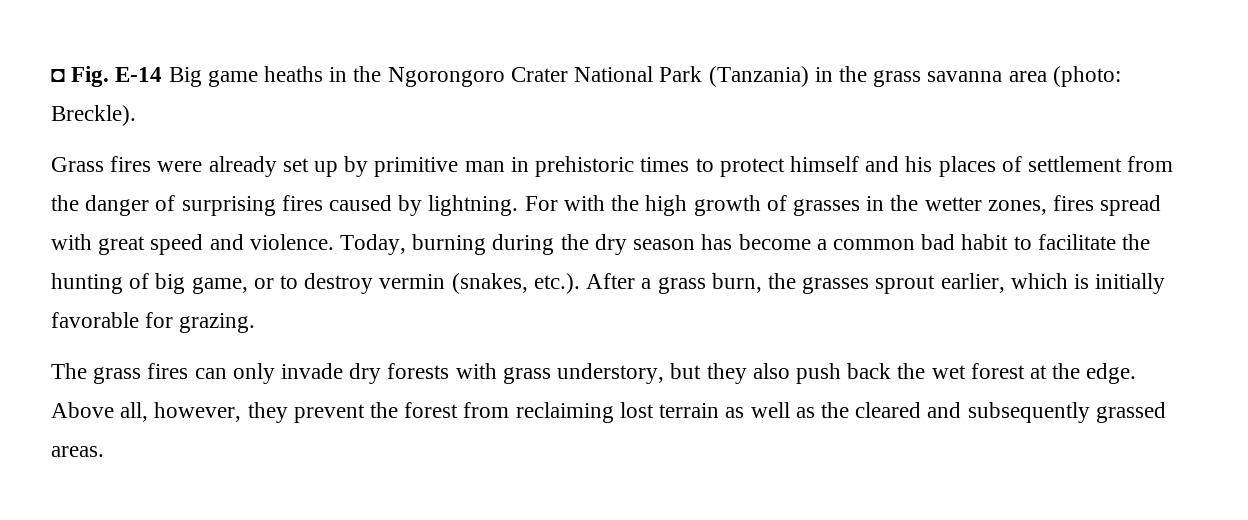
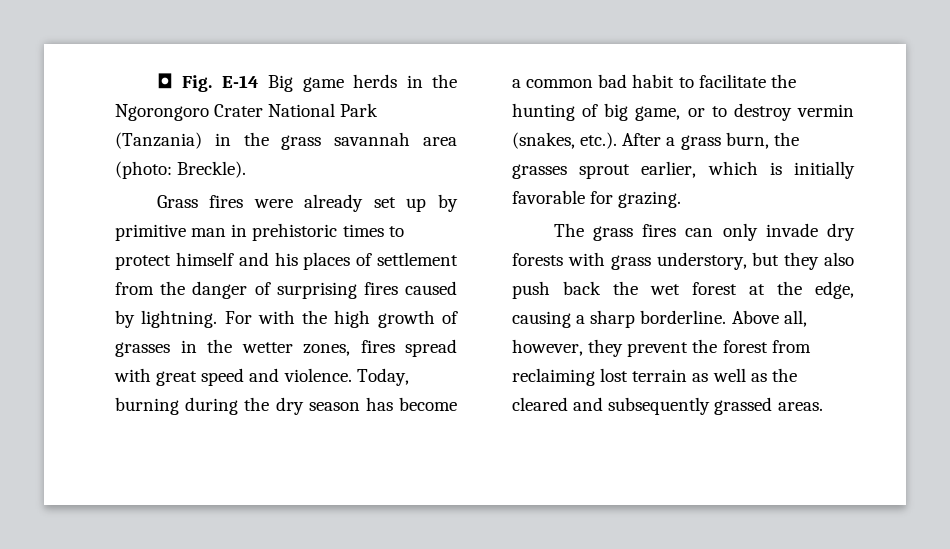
- ◘ Fig. E-14 Big game heaths in the Ngorongoro Crater National Park (Tanzania) in the grass savanna area (photo: Breckle).
+ ◘ Fig. E-14 Big game herds in the Ngorongoro Crater National Park (Tanzania) in the grass savannah area (photo: Breckle).
- The grass fires can only invade dry forests with grass understory, but they also push back the wet forest at the edge.
+ The grass fires can only invade dry forests with grass understory, but they also push back the wet forest at the edge, causing a sharp borderline.

